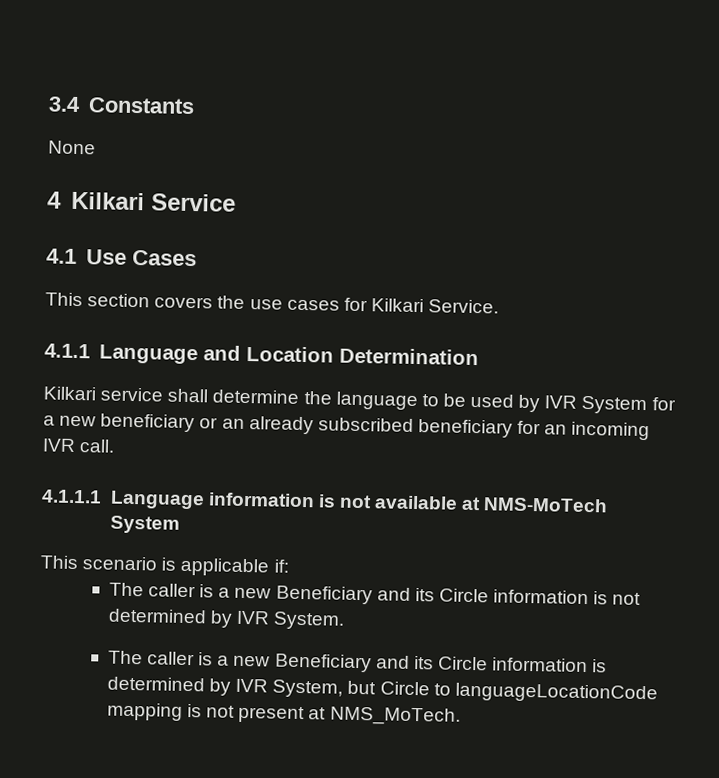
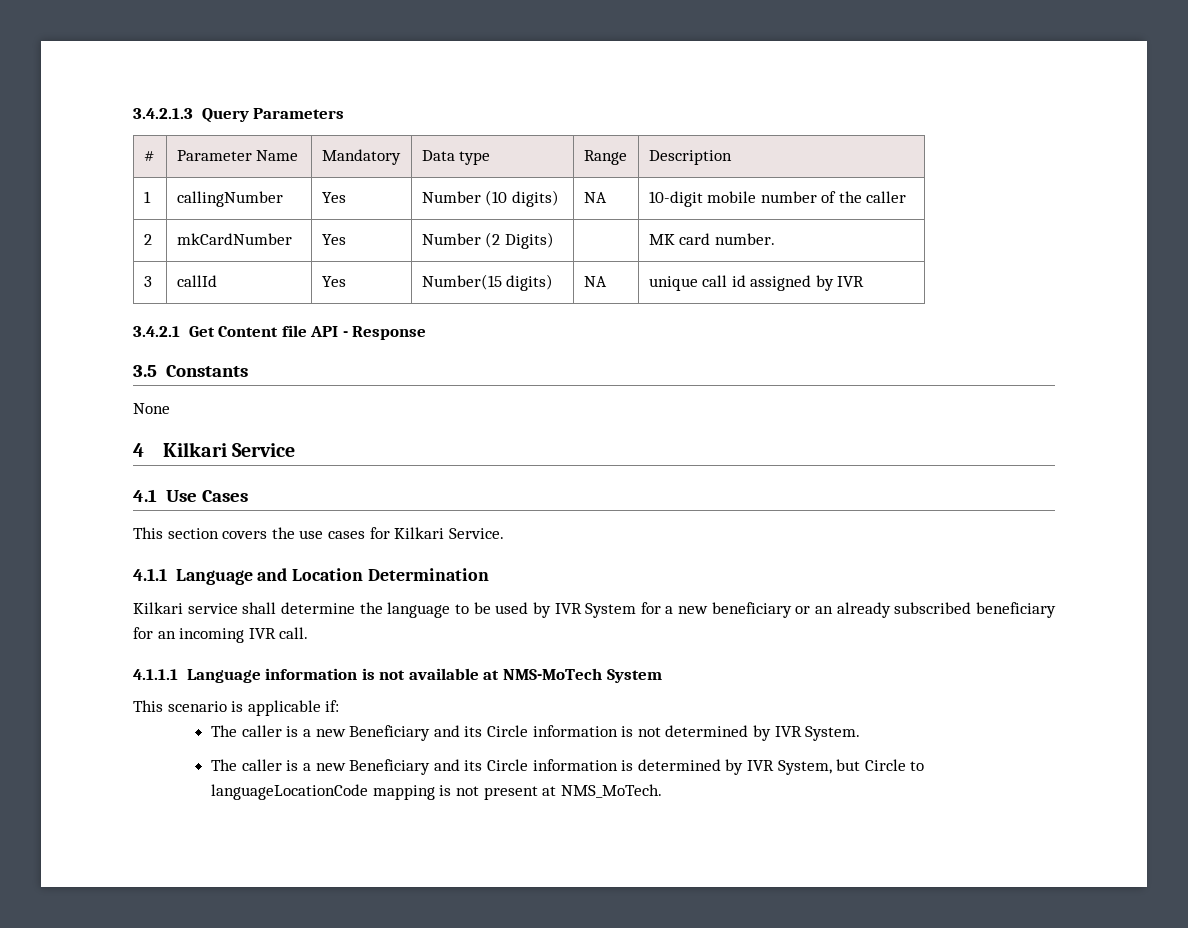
- 3.4 Constants
+ 3.4.2.1.3 Query Parameters
+ # | Parameter Name | Mandatory | Data type | Range | Description
+ 1 | callingNumber | Yes | Number (10 digits) | NA | 10-digit mobile number of the caller
+ 2 | mkCardNumber | Yes | Number (2 Digits) | | MK card number.
+ 3 | callId | Yes | Number(15 digits) | NA | unique call id assigned by IVR
+ 3.4.2.1 Get Content file API - Response
+ 3.5 Constants

